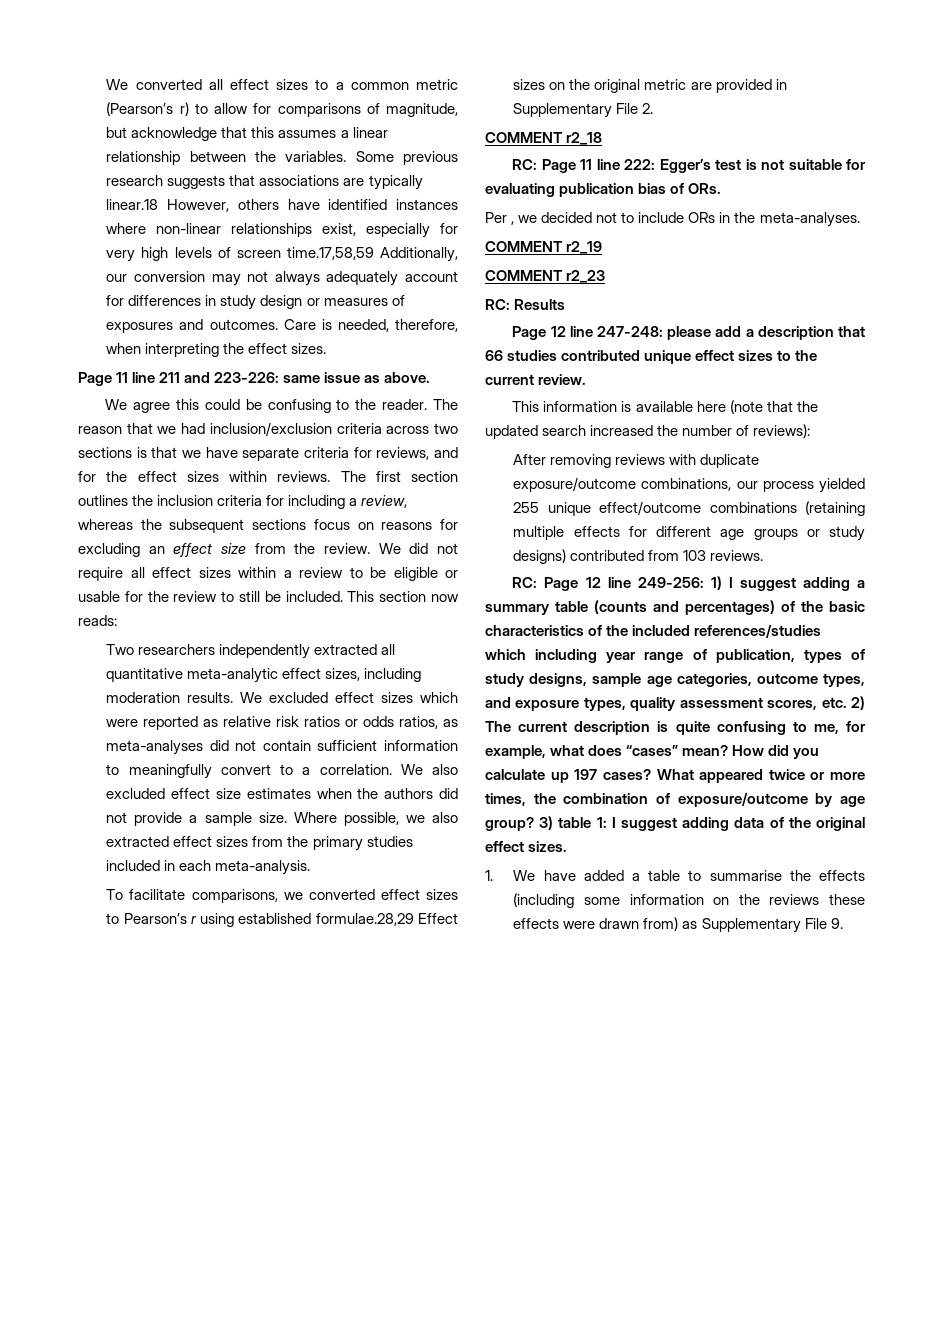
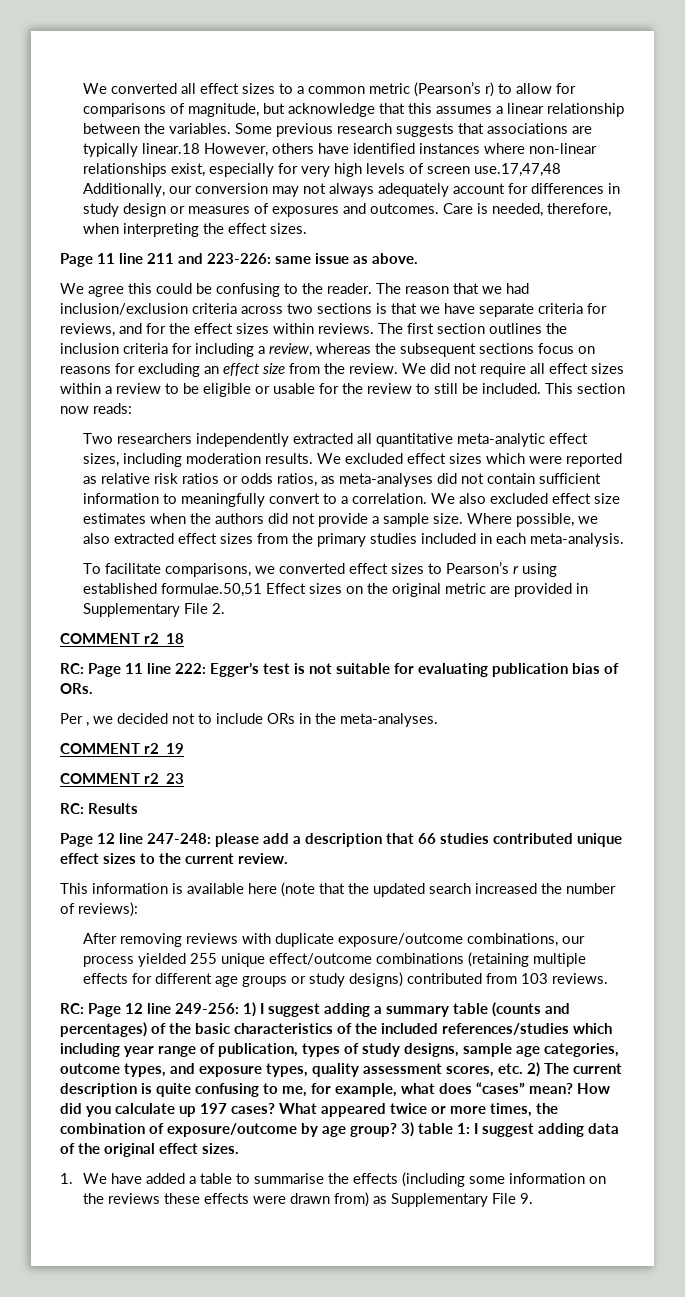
- Some previous research suggests that associations are typically linear.18 However, others have identified instances where non-linear relationships exist, especially for very high levels of screen time.17,58,59 Additionally, our conversion may not always adequately account for differences in study design or measures of exposures and outcomes.
+ Some previous research suggests that associations are typically linear.18 However, others have identified instances where non-linear relationships exist, especially for very high levels of screen use.17,47,48 Additionally, our conversion may not always adequately account for differences in study design or measures of exposures and outcomes.
- To facilitate comparisons, we converted effect sizes to Pearson’s r using established formulae.28,29 Effect sizes on the original metric are provided in Supplementary File 2.
+ To facilitate comparisons, we converted effect sizes to Pearson’s r using established formulae.50,51 Effect sizes on the original metric are provided in Supplementary File 2.

